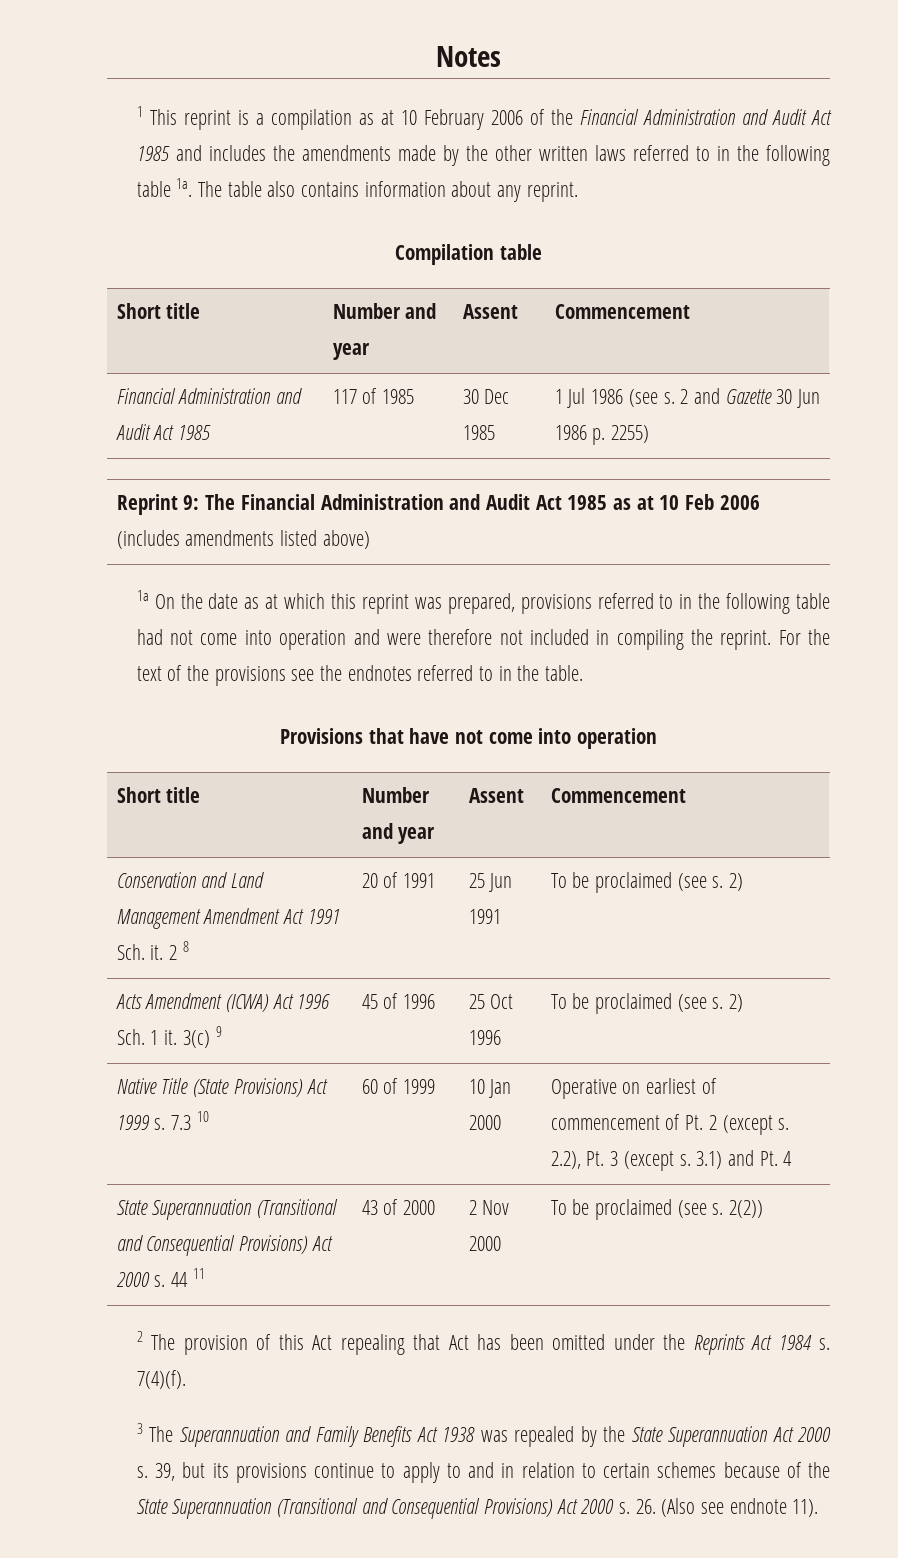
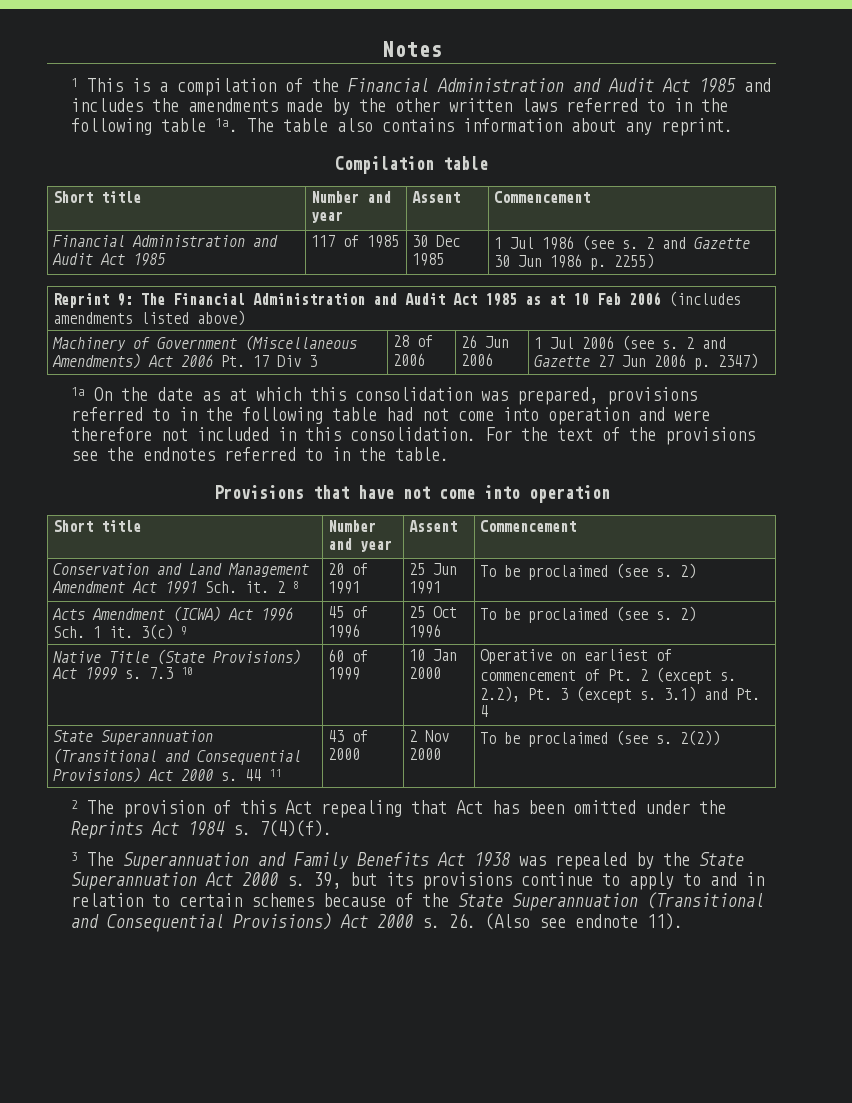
- 1 This reprint is a compilation as at 10 February 2006 of the Financial Administration and Audit Act 1985 and includes the amendments made by the other written laws referred to in the following table 1a.
+ 1 This is a compilation of the Financial Administration and Audit Act 1985 and includes the amendments made by the other written laws referred to in the following table 1a.
+ Machinery of Government (Miscellaneous Amendments) Act 2006 Pt. 17 Div 3 | 28 of 2006 | 26 Jun 2006 | 1 Jul 2006 (see s. 2 and Gazette 27 Jun 2006 p. 2347)
- 1a On the date as at which this reprint was prepared, provisions referred to in the following table had not come into operation and were therefore not included in compiling the reprint.
+ 1a On the date as at which this consolidation was prepared, provisions referred to in the following table had not come into operation and were therefore not included in this consolidation.

